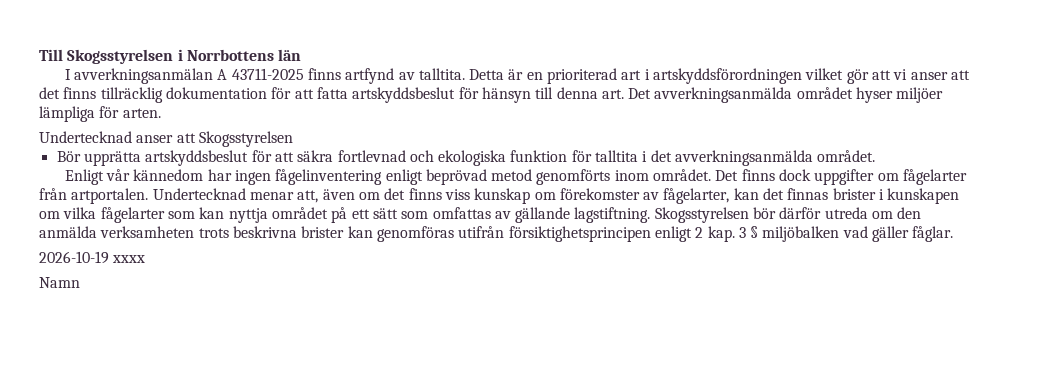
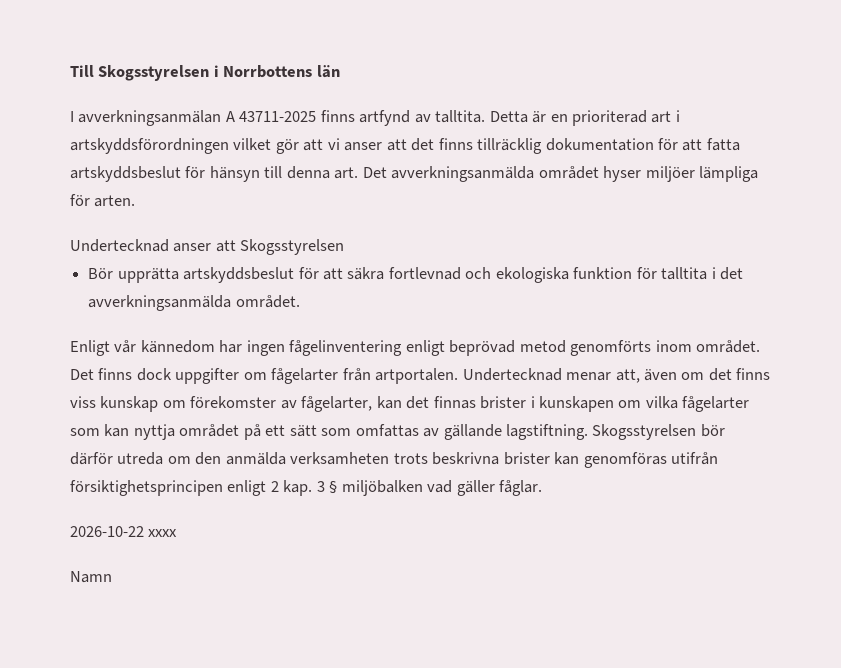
- 2026-10-19 xxxx
+ 2026-10-22 xxxx

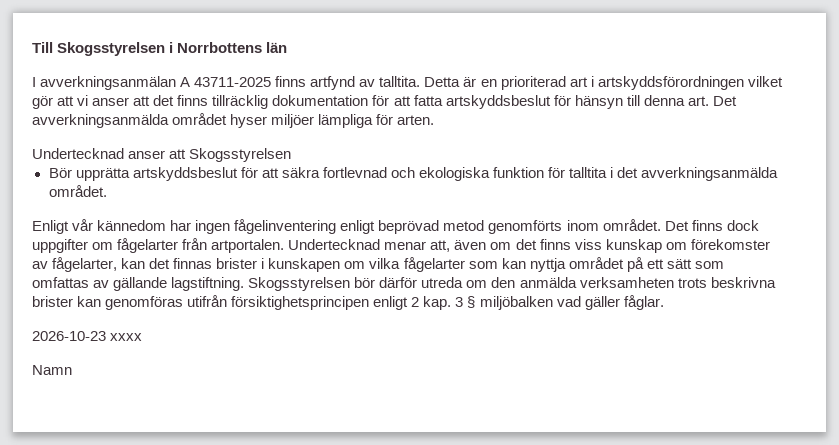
- 2026-10-22 xxxx
+ 2026-10-23 xxxx

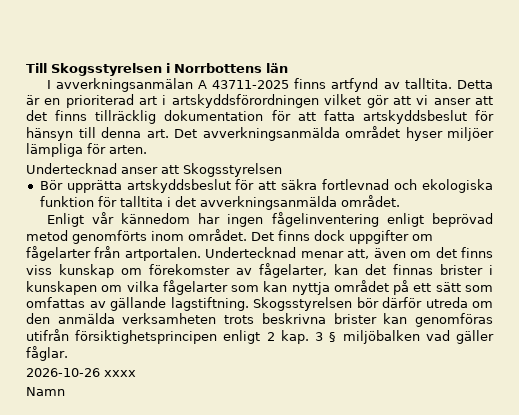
- 2026-10-23 xxxx
+ 2026-10-26 xxxx

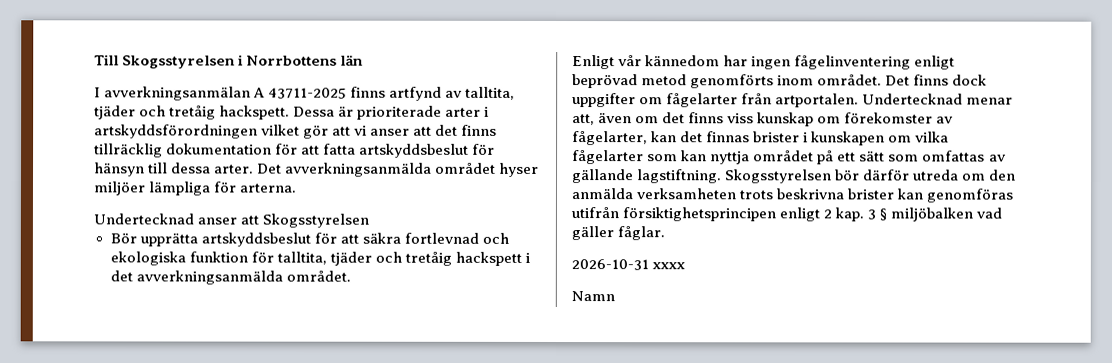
- I avverkningsanmälan A 43711-2025 finns artfynd av talltita. Detta är en prioriterad art i artskyddsförordningen vilket gör att vi anser att det finns tillräcklig dokumentation för att fatta artskyddsbeslut för hänsyn till denna art. Det avverkningsanmälda området hyser miljöer lämpliga för arten.
+ I avverkningsanmälan A 43711-2025 finns artfynd av talltita, tjäder och tretåig hackspett. Dessa är prioriterade arter i artskyddsförordningen vilket gör att vi anser att det finns tillräcklig dokumentation för att fatta artskyddsbeslut för hänsyn till dessa arter. Det avverkningsanmälda området hyser miljöer lämpliga för arterna.
- Bör upprätta artskyddsbeslut för att säkra fortlevnad och ekologiska funktion för talltita i det avverkningsanmälda området.
+ Bör upprätta artskyddsbeslut för att säkra fortlevnad och ekologiska funktion för talltita, tjäder och tretåig hackspett i det avverkningsanmälda området.
- 2026-10-26 xxxx
+ 2026-10-31 xxxx

